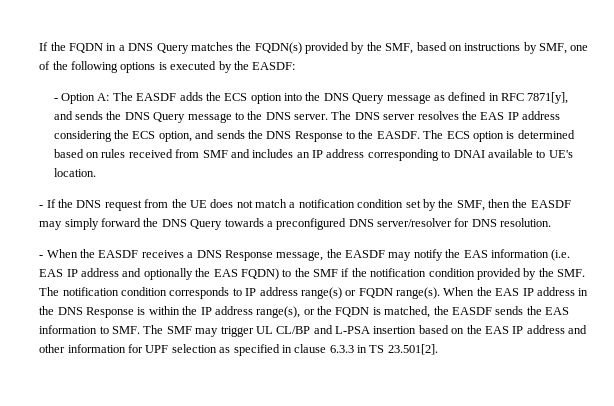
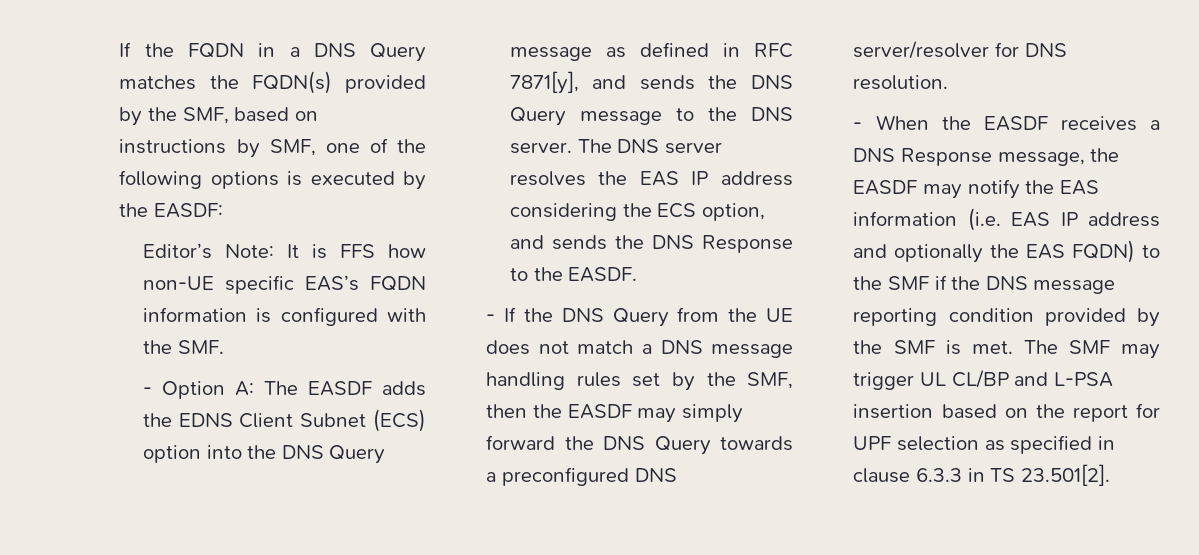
+ Editor’s Note: It is FFS how non-UE specific EAS’s FQDN information is configured with the SMF.
- - Option A: The EASDF adds the ECS option into the DNS Query message as defined in RFC 7871[y], and sends the DNS Query message to the DNS server.
+ - Option A: The EASDF adds the EDNS Client Subnet (ECS) option into the DNS Query message as defined in RFC 7871[y], and sends the DNS Query message to the DNS server.
- The ECS option is determined based on rules received from SMF and includes an IP address corresponding to DNAI available to UE's location.
- - If the DNS request from the UE does not match a notification condition set by the SMF, then the EASDF may simply forward the DNS Query towards a preconfigured DNS server/resolver for DNS resolution.
+ - If the DNS Query from the UE does not match a DNS message handling rules set by the SMF, then the EASDF may simply forward the DNS Query towards a preconfigured DNS server/resolver for DNS resolution.
- - When the EASDF receives a DNS Response message, the EASDF may notify the EAS information (i.e. EAS IP address and optionally the EAS FQDN) to the SMF if the notification condition provided by the SMF. The notification condition corresponds to IP address range(s) or FQDN range(s). When the EAS IP address in the DNS Response is within the IP address range(s), or the FQDN is matched, the EASDF sends the EAS information to SMF. The SMF may trigger UL CL/BP and L-PSA insertion based on the EAS IP address and other information for UPF selection as specified in clause 6.3.3 in TS 23.501[2].
+ - When the EASDF receives a DNS Response message, the EASDF may notify the EAS information (i.e. EAS IP address and optionally the EAS FQDN) to the SMF if the DNS message reporting condition provided by the SMF is met. The SMF may trigger UL CL/BP and L-PSA insertion based on the report for UPF selection as specified in clause 6.3.3 in TS 23.501[2].

